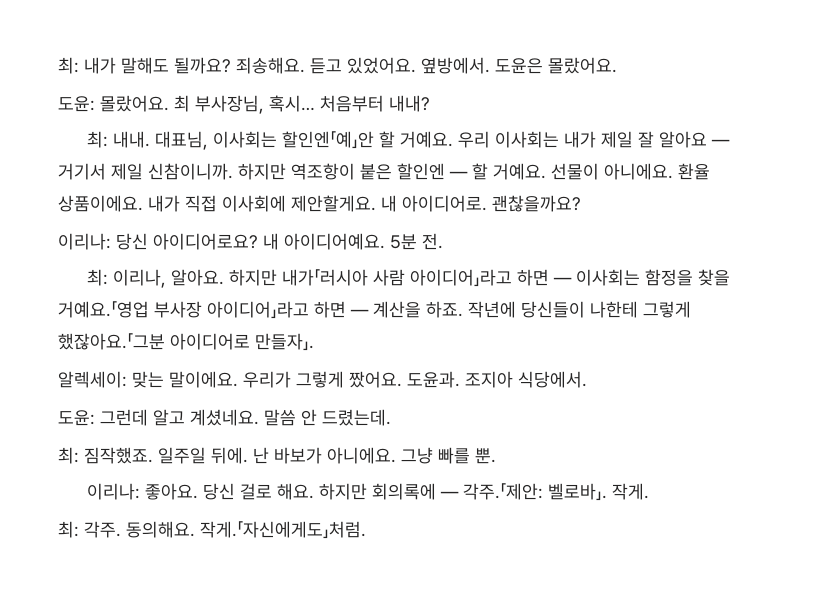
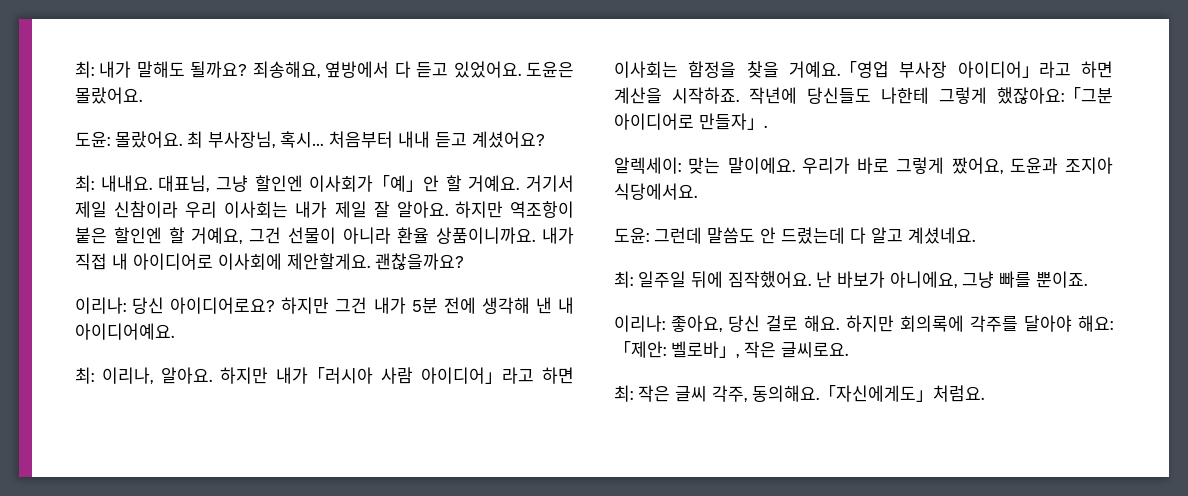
- 죄송해요. 듣고 있었어요.
+ 죄송해요, 옆방에서 다 듣고 있었어요.
- 옆방에서.
- 처음부터 내내?
- 최: 내내. 대표님, 이사회는 할인엔「예」안 할 거예요.
+ 처음부터 내내 듣고 계셨어요?
+ 최: 내내요. 대표님, 그냥 할인엔 이사회가「예」안 할 거예요.
- 우리 이사회는 내가 제일 잘 알아요 — 거기서 제일 신참이니까. 하지만 역조항이 붙은 할인엔 — 할 거예요. 선물이 아니에요. 환율 상품이에요. 내가 직접 이사회에 제안할게요. 내 아이디어로. 괜찮을까요?
- 이리나: 당신 아이디어로요? 내 아이디어예요. 5분 전.
+ 거기서 제일 신참이라 우리 이사회는 내가 제일 잘 알아요. 하지만 역조항이 붙은 할인엔 할 거예요, 그건 선물이 아니라 환율 상품이니까요. 내가 직접 내 아이디어로 이사회에 제안할게요. 괜찮을까요?
+ 이리나: 당신 아이디어로요? 하지만 그건 내가 5분 전에 생각해 낸 내 아이디어예요.
- 하지만 내가「러시아 사람 아이디어」라고 하면 — 이사회는 함정을 찾을 거예요.
+ 하지만 내가「러시아 사람 아이디어」라고 하면 이사회는 함정을 찾을 거예요.
- 「영업 부사장 아이디어」라고 하면 — 계산을 하죠. 작년에 당신들이 나한테 그렇게 했잖아요.「그분 아이디어로 만들자」.
+ 「영업 부사장 아이디어」라고 하면 계산을 시작하죠. 작년에 당신들도 나한테 그렇게 했잖아요:「그분 아이디어로 만들자」.
- 우리가 그렇게 짰어요. 도윤과. 조지아 식당에서.
- 도윤: 그런데 알고 계셨네요. 말씀 안 드렸는데.
- 최: 짐작했죠. 일주일 뒤에.
+ 우리가 바로 그렇게 짰어요, 도윤과 조지아 식당에서요.
+ 도윤: 그런데 말씀도 안 드렸는데 다 알고 계셨네요.
+ 최: 일주일 뒤에 짐작했어요.
- 난 바보가 아니에요. 그냥 빠를 뿐.
- 이리나: 좋아요. 당신 걸로 해요.
+ 난 바보가 아니에요, 그냥 빠를 뿐이죠.
+ 이리나: 좋아요, 당신 걸로 해요.
- 하지만 회의록에 — 각주.「제안: 벨로바」. 작게.
- 최: 각주. 동의해요. 작게.
+ 하지만 회의록에 각주를 달아야 해요:「제안: 벨로바」, 작은 글씨로요.
+ 최: 작은 글씨 각주, 동의해요.
- 「자신에게도」처럼.
+ 「자신에게도」처럼요.

